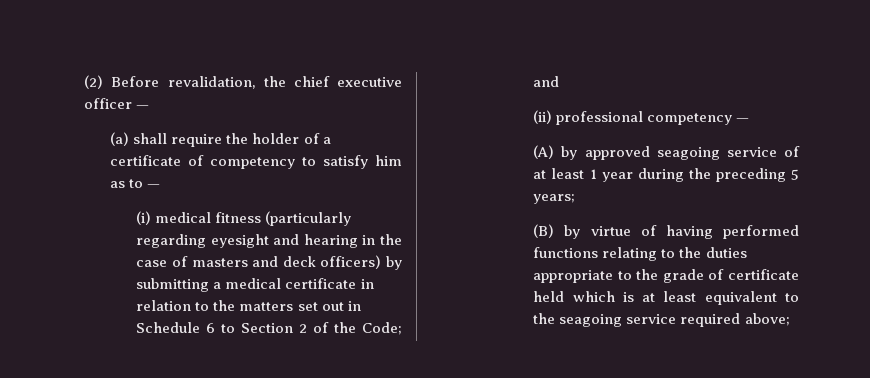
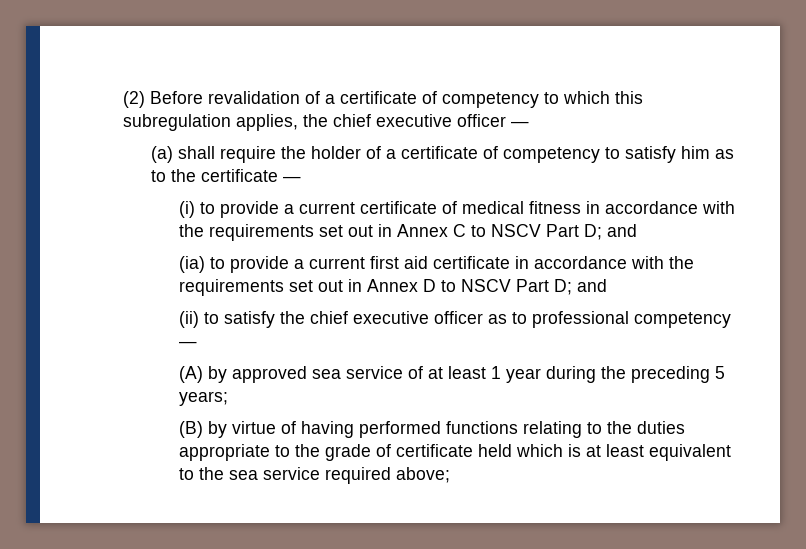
- (2) Before revalidation, the chief executive officer —
+ (2) Before revalidation of a certificate of competency to which this subregulation applies, the chief executive officer —
- (a) shall require the holder of a certificate of competency to satisfy him as to —
+ (a) shall require the holder of a certificate of competency to satisfy him as to the certificate —
- (i) medical fitness (particularly regarding eyesight and hearing in the case of masters and deck officers) by submitting a medical certificate in relation to the matters set out in Schedule 6 to Section 2 of the Code; and
- (ii) professional competency —
+ (i) to provide a current certificate of medical fitness in accordance with the requirements set out in Annex C to NSCV Part D; and
+ (ia) to provide a current first aid certificate in accordance with the requirements set out in Annex D to NSCV Part D; and
+ (ii) to satisfy the chief executive officer as to professional competency —
- (A) by approved seagoing service of at least 1 year during the preceding 5 years;
+ (A) by approved sea service of at least 1 year during the preceding 5 years;
- (B) by virtue of having performed functions relating to the duties appropriate to the grade of certificate held which is at least equivalent to the seagoing service required above;
+ (B) by virtue of having performed functions relating to the duties appropriate to the grade of certificate held which is at least equivalent to the sea service required above;

